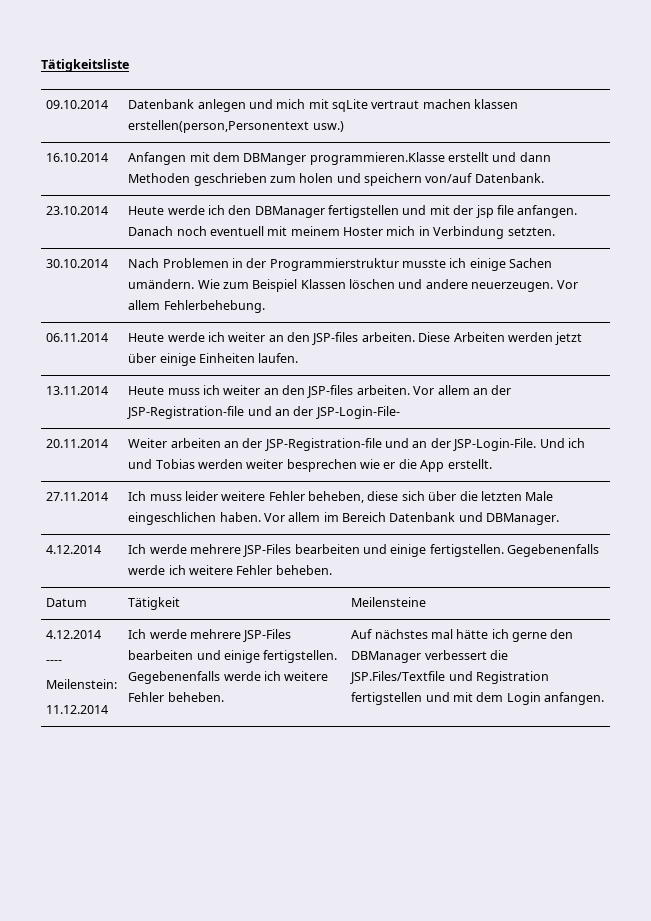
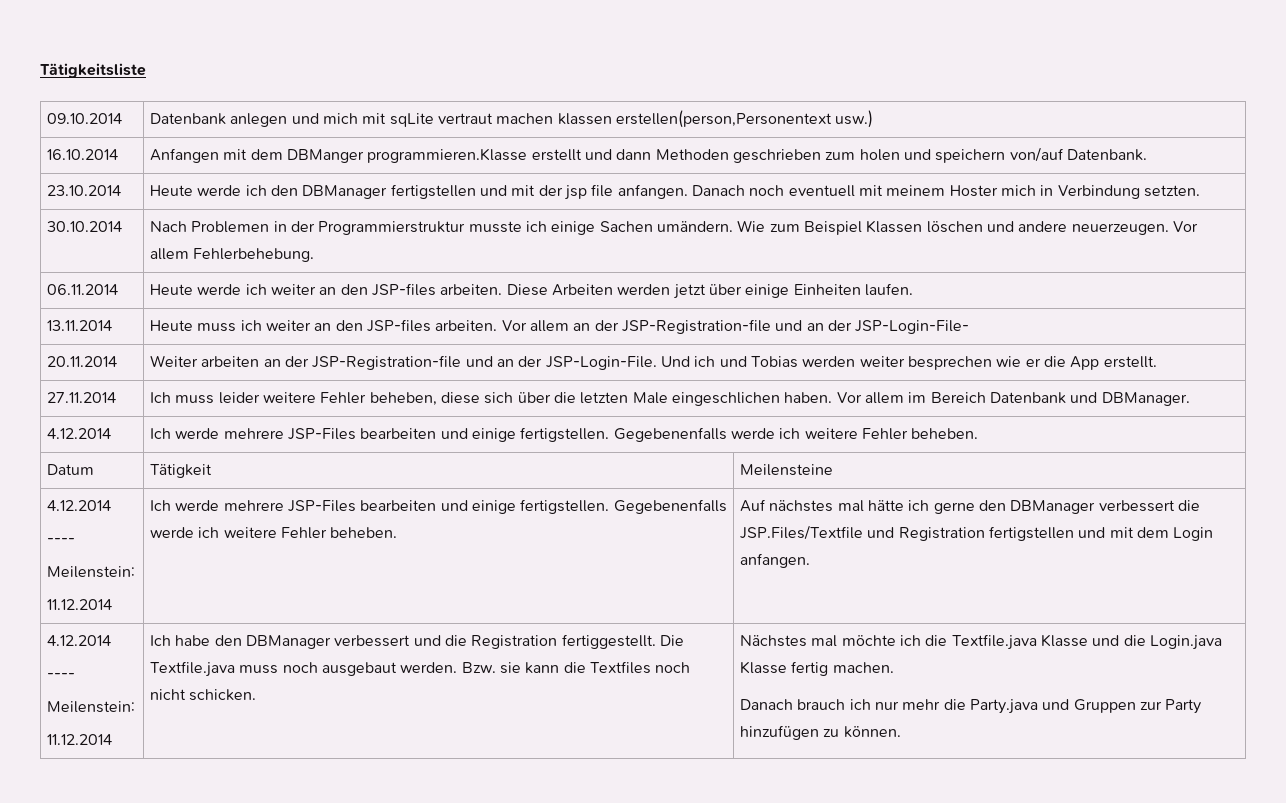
  Datum | Tätigkeit | Meilensteine
  4.12.2014
  ----
  Meilenstein:
  11.12.2014 | Ich werde mehrere JSP-Files bearbeiten und einige fertigstellen. Gegebenenfalls werde ich weitere Fehler beheben. | Auf nächstes mal hätte ich gerne den DBManager verbessert die JSP.Files/Textfile und Registration fertigstellen und mit dem Login anfangen.
+ 4.12.2014
+ ----
+ Meilenstein:
+ 11.12.2014 | Ich habe den DBManager verbessert und die Registration fertiggestellt. Die Textfile.java muss noch ausgebaut werden. Bzw. sie kann die Textfiles noch nicht schicken. | Nächstes mal möchte ich die Textfile.java Klasse und die Login.java Klasse fertig machen.
+ Danach brauch ich nur mehr die Party.java und Gruppen zur Party hinzufügen zu können.

